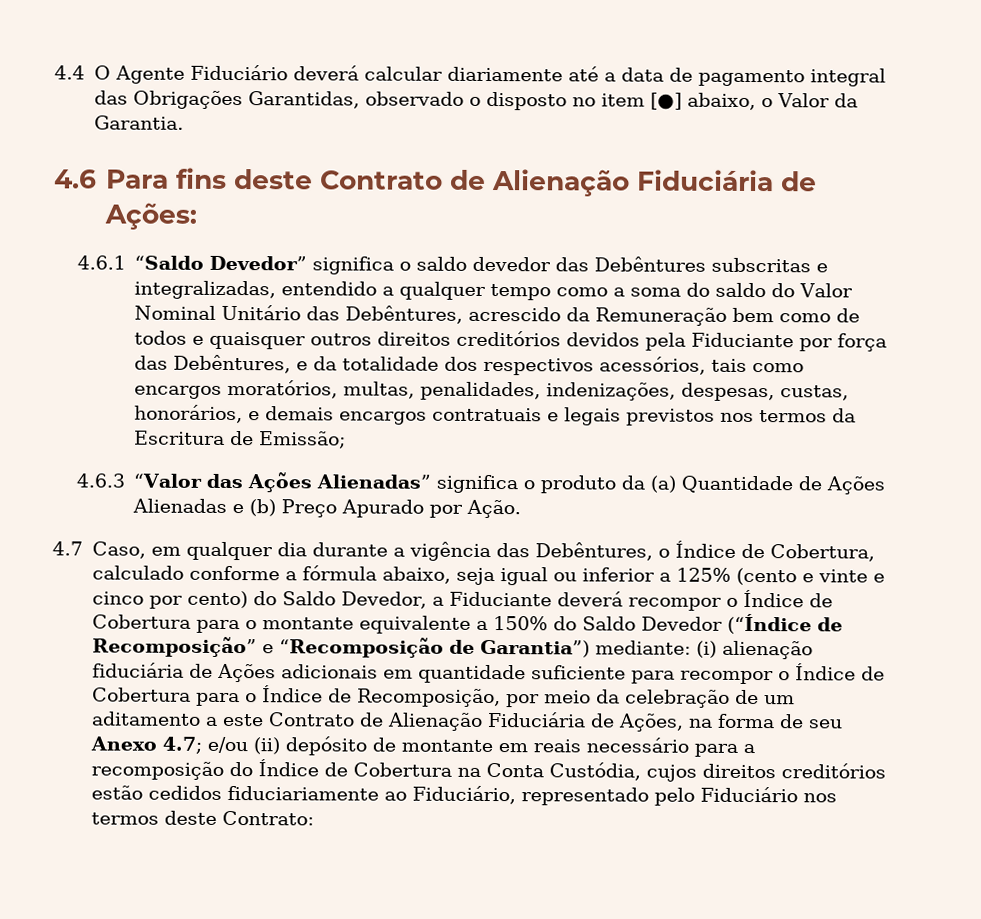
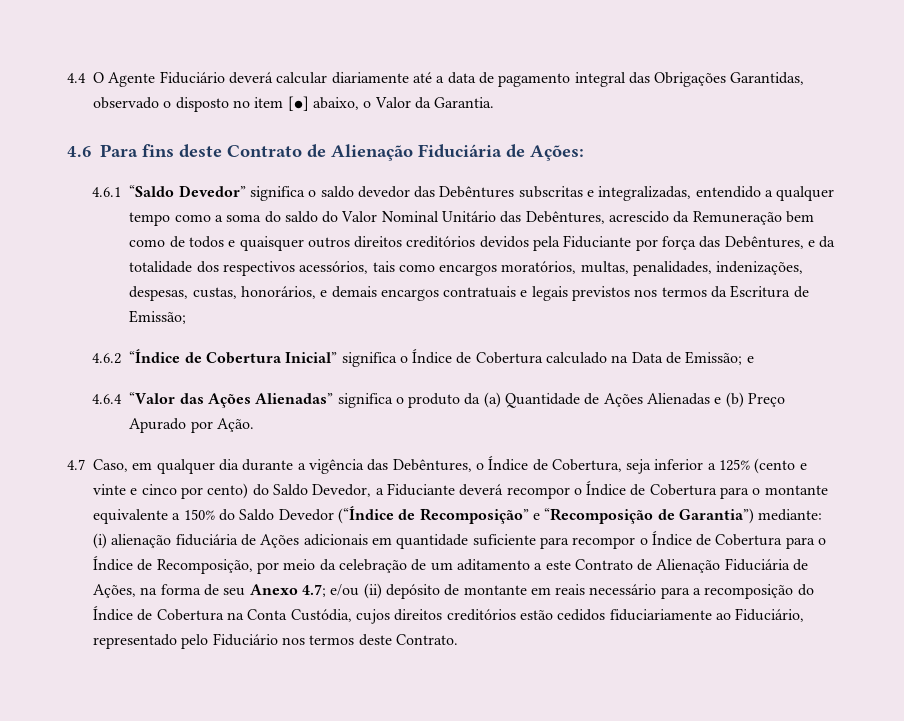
- 4.6.3 “Valor das Ações Alienadas” significa o produto da (a) Quantidade de Ações Alienadas e (b) Preço Apurado por Ação.
+ 4.6.2 “Índice de Cobertura Inicial” significa o Índice de Cobertura calculado na Data de Emissão; e
+ 4.6.4 “Valor das Ações Alienadas” significa o produto da (a) Quantidade de Ações Alienadas e (b) Preço Apurado por Ação.
- 4.7 Caso, em qualquer dia durante a vigência das Debêntures, o Índice de Cobertura, calculado conforme a fórmula abaixo, seja igual ou inferior a 125% (cento e vinte e cinco por cento) do Saldo Devedor, a Fiduciante deverá recompor o Índice de Cobertura para o montante equivalente a 150% do Saldo Devedor (“Índice de Recomposição” e “Recomposição de Garantia”) mediante:
+ 4.7 Caso, em qualquer dia durante a vigência das Debêntures, o Índice de Cobertura, seja inferior a 125% (cento e vinte e cinco por cento) do Saldo Devedor, a Fiduciante deverá recompor o Índice de Cobertura para o montante equivalente a 150% do Saldo Devedor (“Índice de Recomposição” e “Recomposição de Garantia”) mediante:
- e/ou (ii) depósito de montante em reais necessário para a recomposição do Índice de Cobertura na Conta Custódia, cujos direitos creditórios estão cedidos fiduciariamente ao Fiduciário, representado pelo Fiduciário nos termos deste Contrato:
+ e/ou (ii) depósito de montante em reais necessário para a recomposição do Índice de Cobertura na Conta Custódia, cujos direitos creditórios estão cedidos fiduciariamente ao Fiduciário, representado pelo Fiduciário nos termos deste Contrato.

